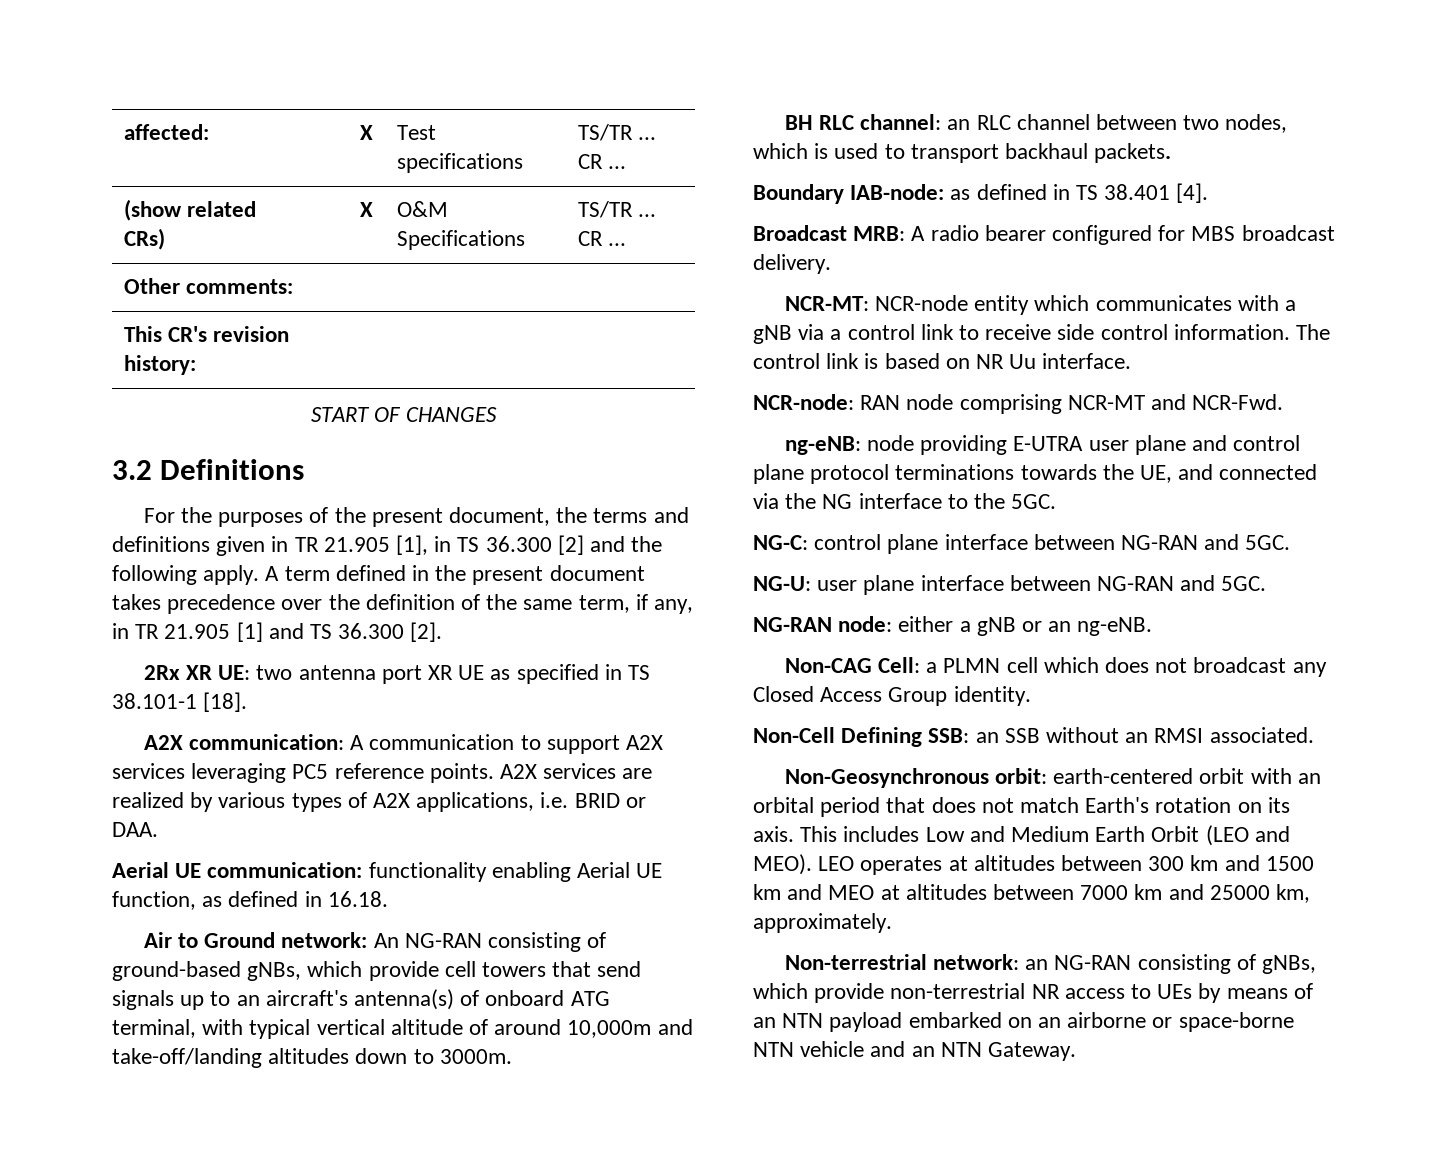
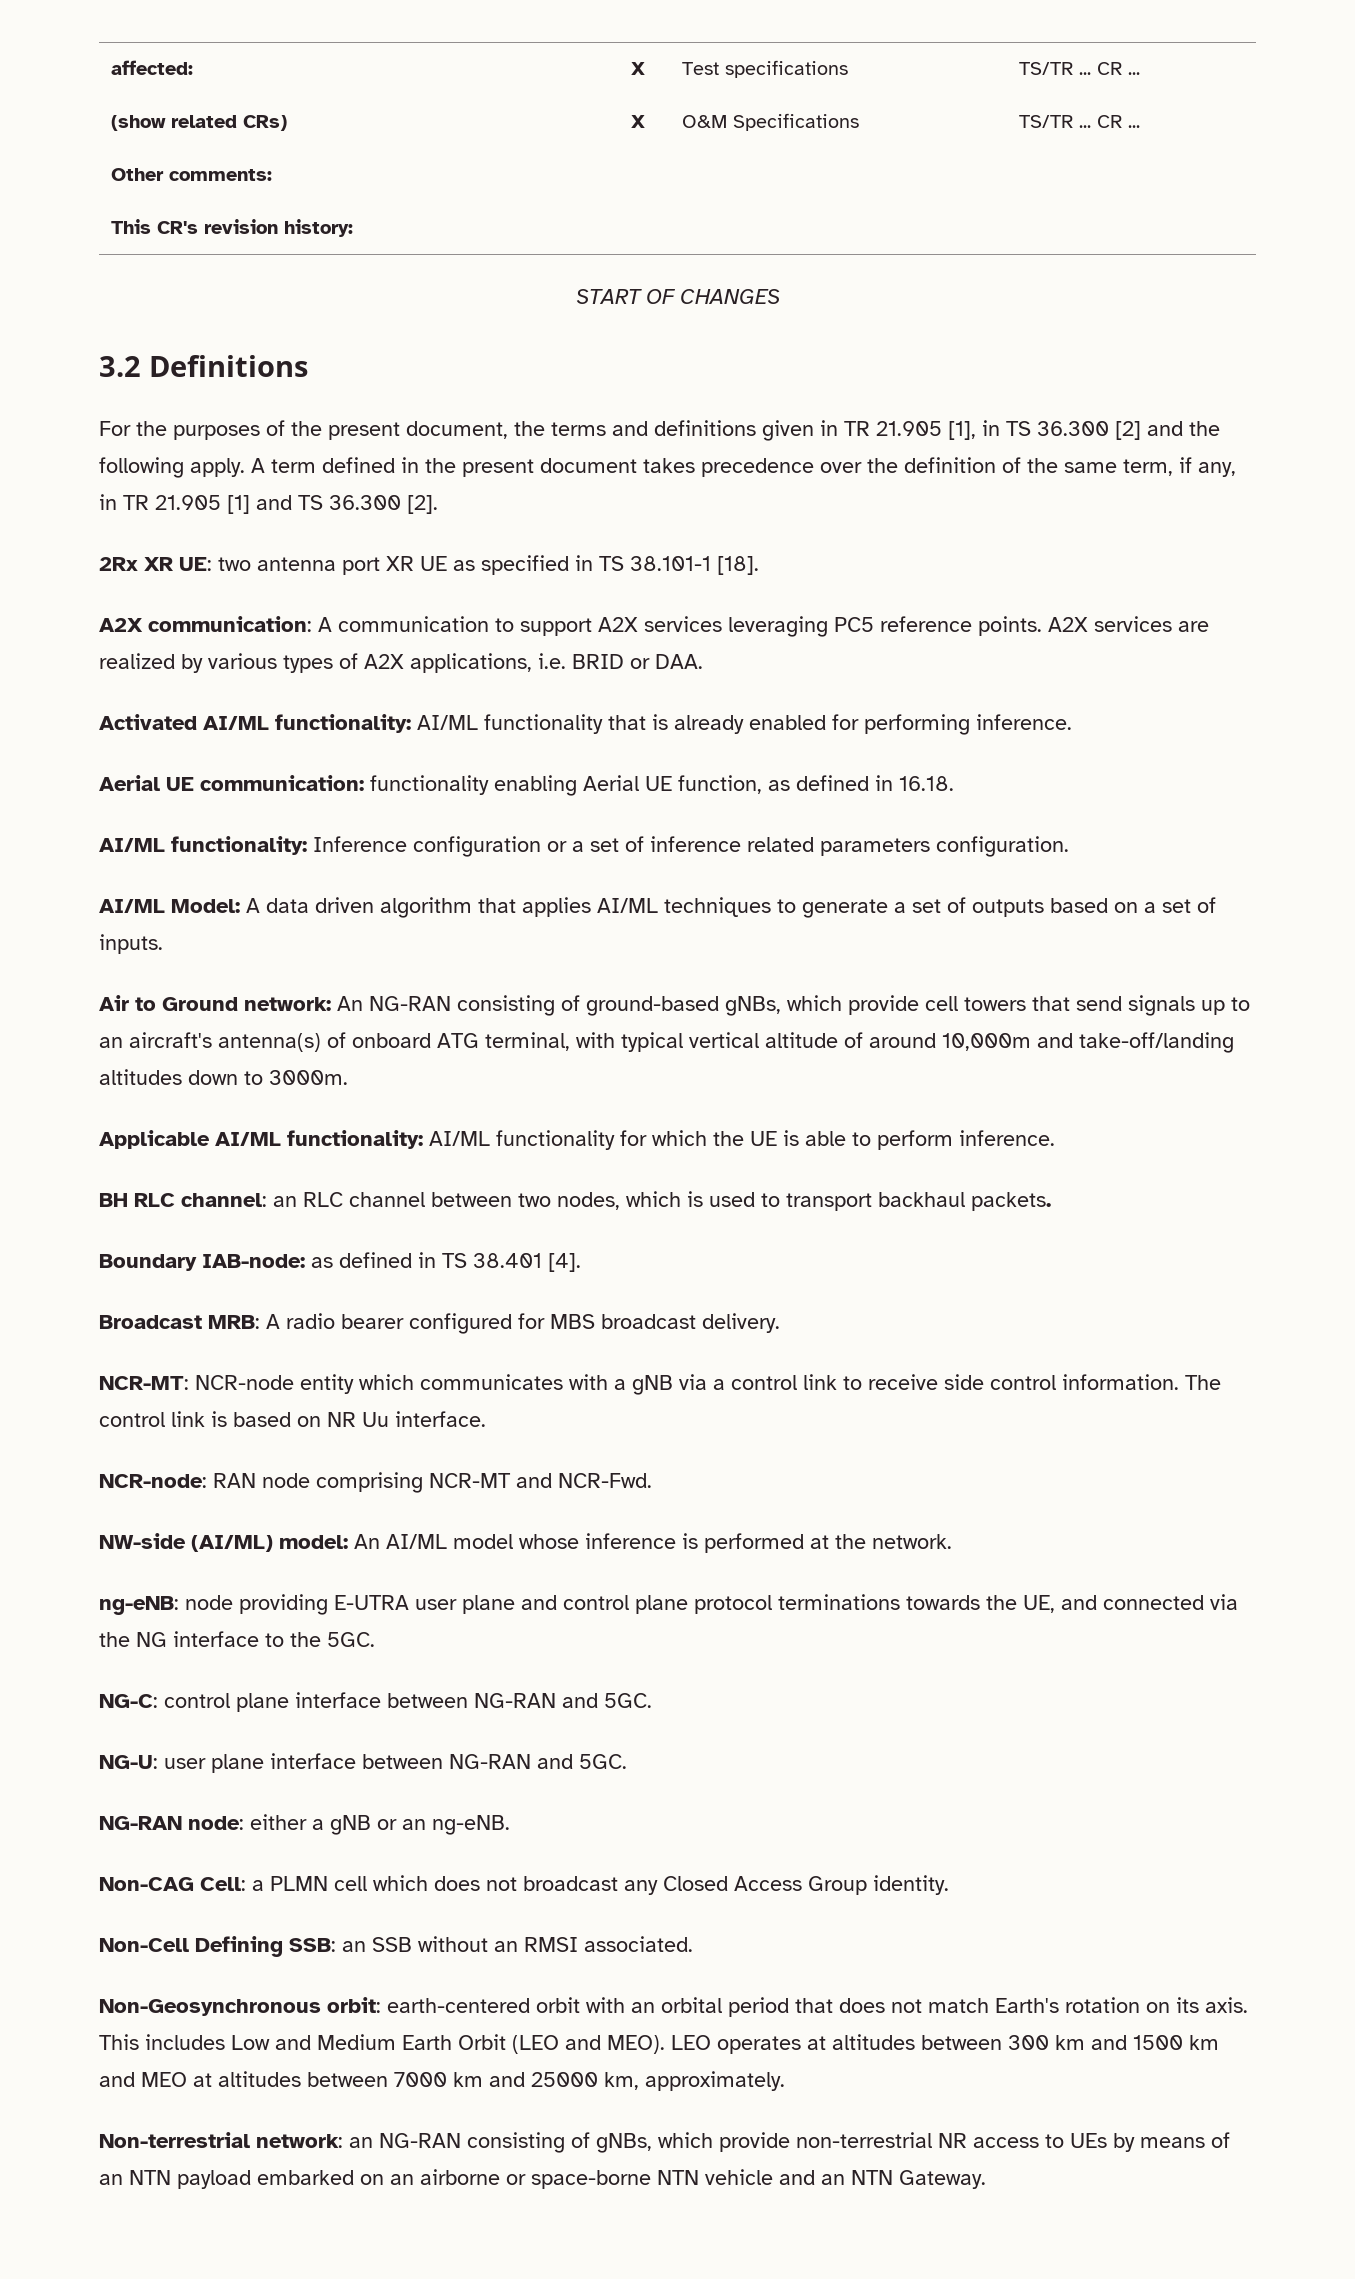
+ Activated AI/ML functionality: AI/ML functionality that is already enabled for performing inference.
+ AI/ML functionality: Inference configuration or a set of inference related parameters configuration.
+ AI/ML Model: A data driven algorithm that applies AI/ML techniques to generate a set of outputs based on a set of inputs.
+ Applicable AI/ML functionality: AI/ML functionality for which the UE is able to perform inference.
+ NW-side (AI/ML) model: An AI/ML model whose inference is performed at the network.

